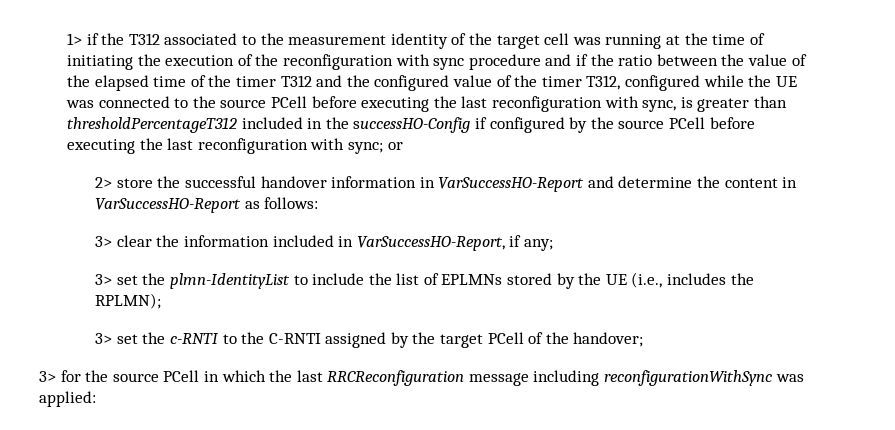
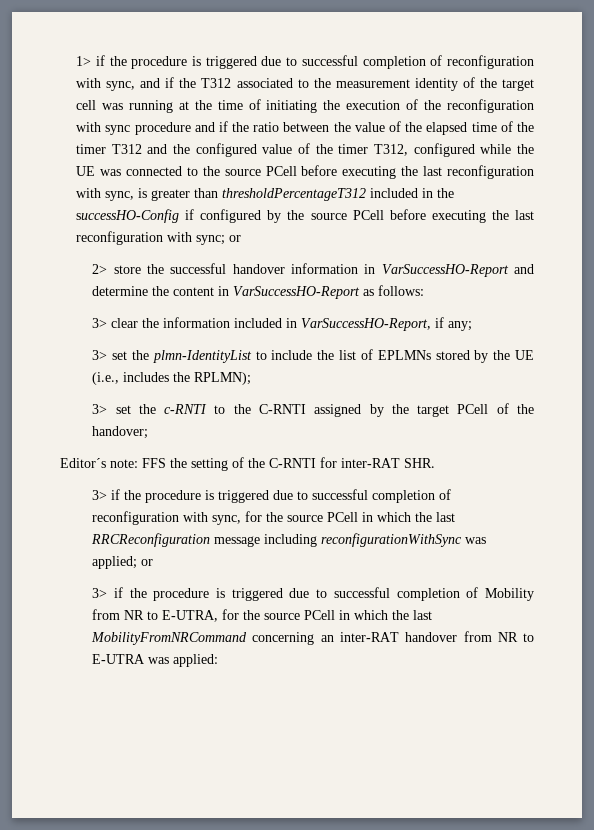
- 1> if the T312 associated to the measurement identity of the target cell was running at the time of initiating the execution of the reconfiguration with sync procedure and if the ratio between the value of the elapsed time of the timer T312 and the configured value of the timer T312, configured while the UE was connected to the source PCell before executing the last reconfiguration with sync, is greater than thresholdPercentageT312 included in the successHO-Config if configured by the source PCell before executing the last reconfiguration with sync;
+ 1> if the procedure is triggered due to successful completion of reconfiguration with sync, and if the T312 associated to the measurement identity of the target cell was running at the time of initiating the execution of the reconfiguration with sync procedure and if the ratio between the value of the elapsed time of the timer T312 and the configured value of the timer T312, configured while the UE was connected to the source PCell before executing the last reconfiguration with sync, is greater than thresholdPercentageT312 included in the successHO-Config if configured by the source PCell before executing the last reconfiguration with sync;
- 3> for the source PCell in which the last RRCReconfiguration message including reconfigurationWithSync was applied:
+ Editor´s note: FFS the setting of the C-RNTI for inter-RAT SHR.
+ 3> if the procedure is triggered due to successful completion of reconfiguration with sync, for the source PCell in which the last RRCReconfiguration message including reconfigurationWithSync was applied; or
+ 3> if the procedure is triggered due to successful completion of Mobility from NR to E-UTRA, for the source PCell in which the last MobilityFromNRCommand concerning an inter-RAT handover from NR to E-UTRA was applied:

